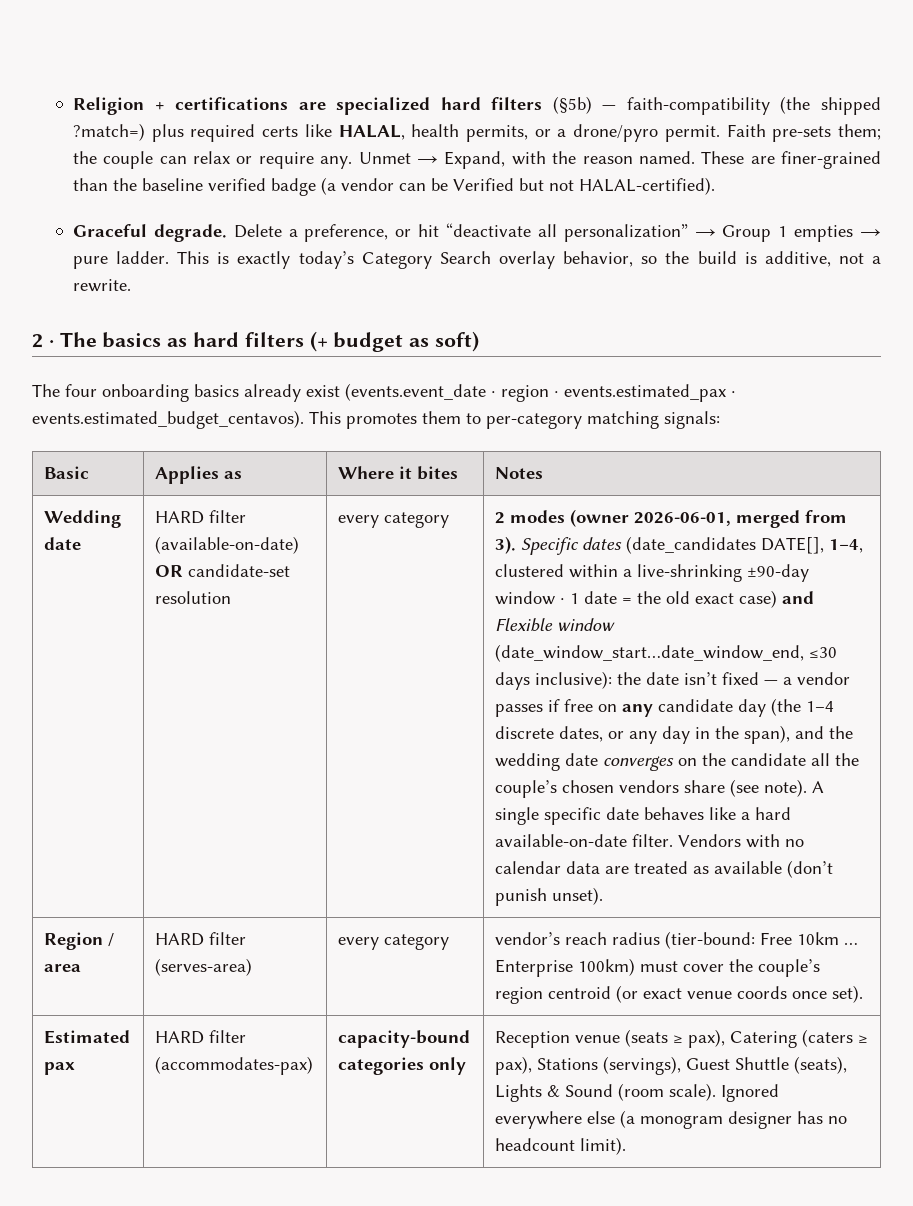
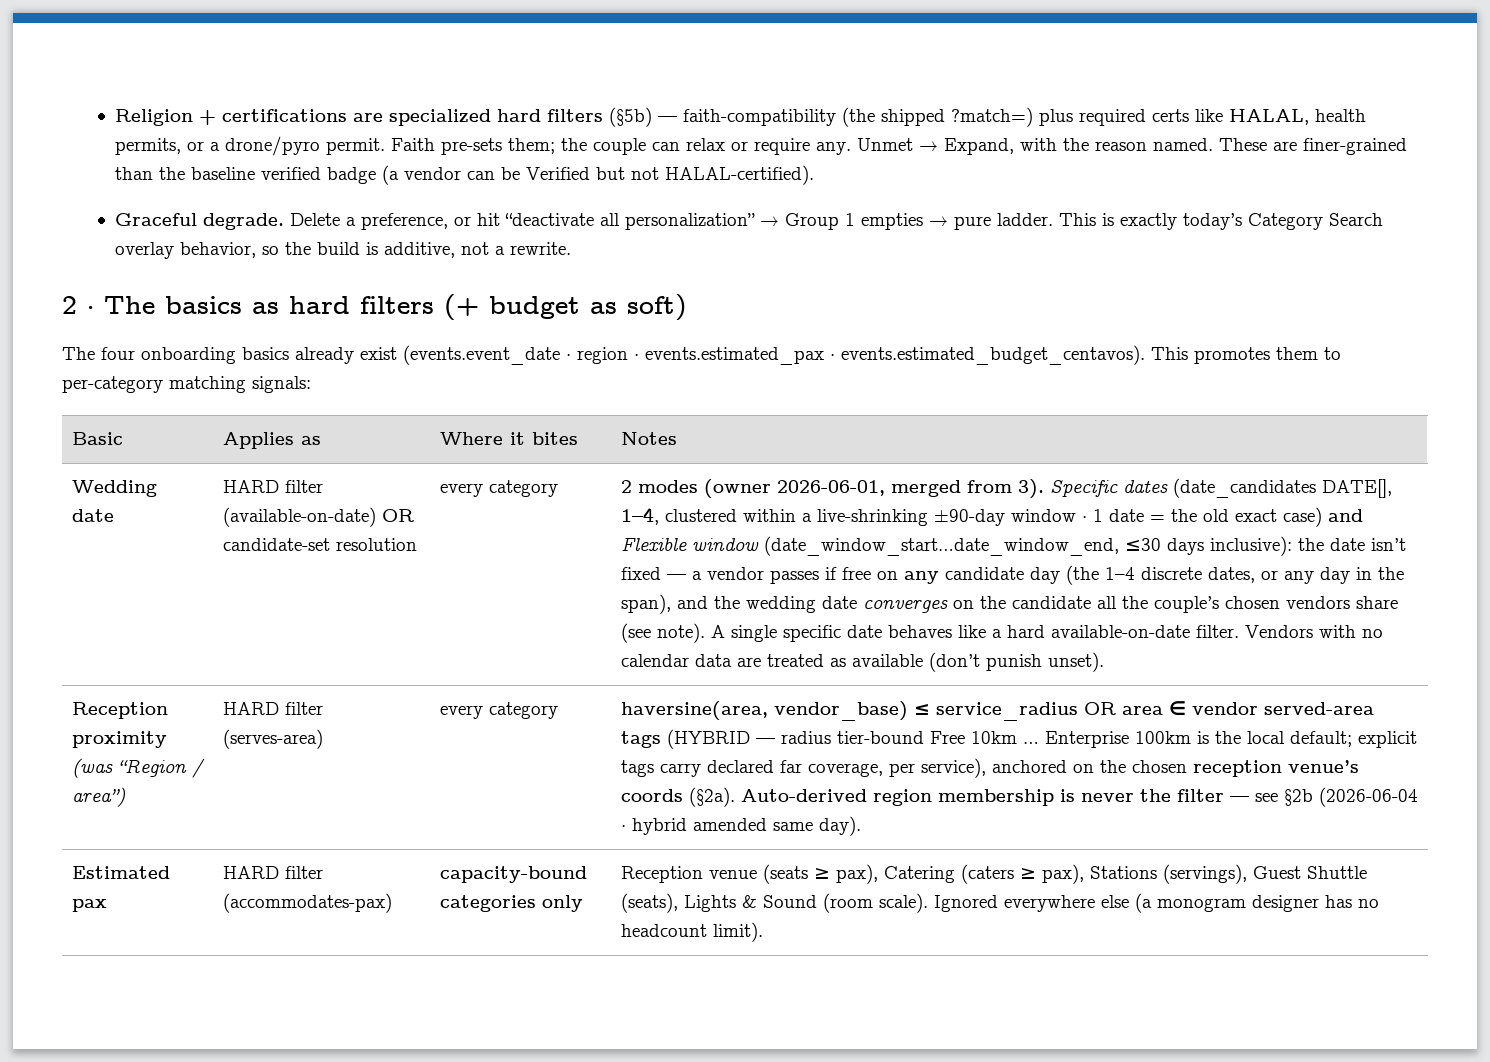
- Region / area
+ Reception proximity (was “Region / area”)
- vendor’s reach radius (tier-bound: Free 10km … Enterprise 100km) must cover the couple’s region centroid (or exact venue coords once set).
+ haversine(area, vendor_base) ≤ service_radius OR area ∈ vendor served-area tags (HYBRID — radius tier-bound Free 10km … Enterprise 100km is the local default; explicit tags carry declared far coverage, per service), anchored on the chosen reception venue’s coords (§2a). Auto-derived region membership is never the filter — see §2b (2026-06-04 · hybrid amended same day).

